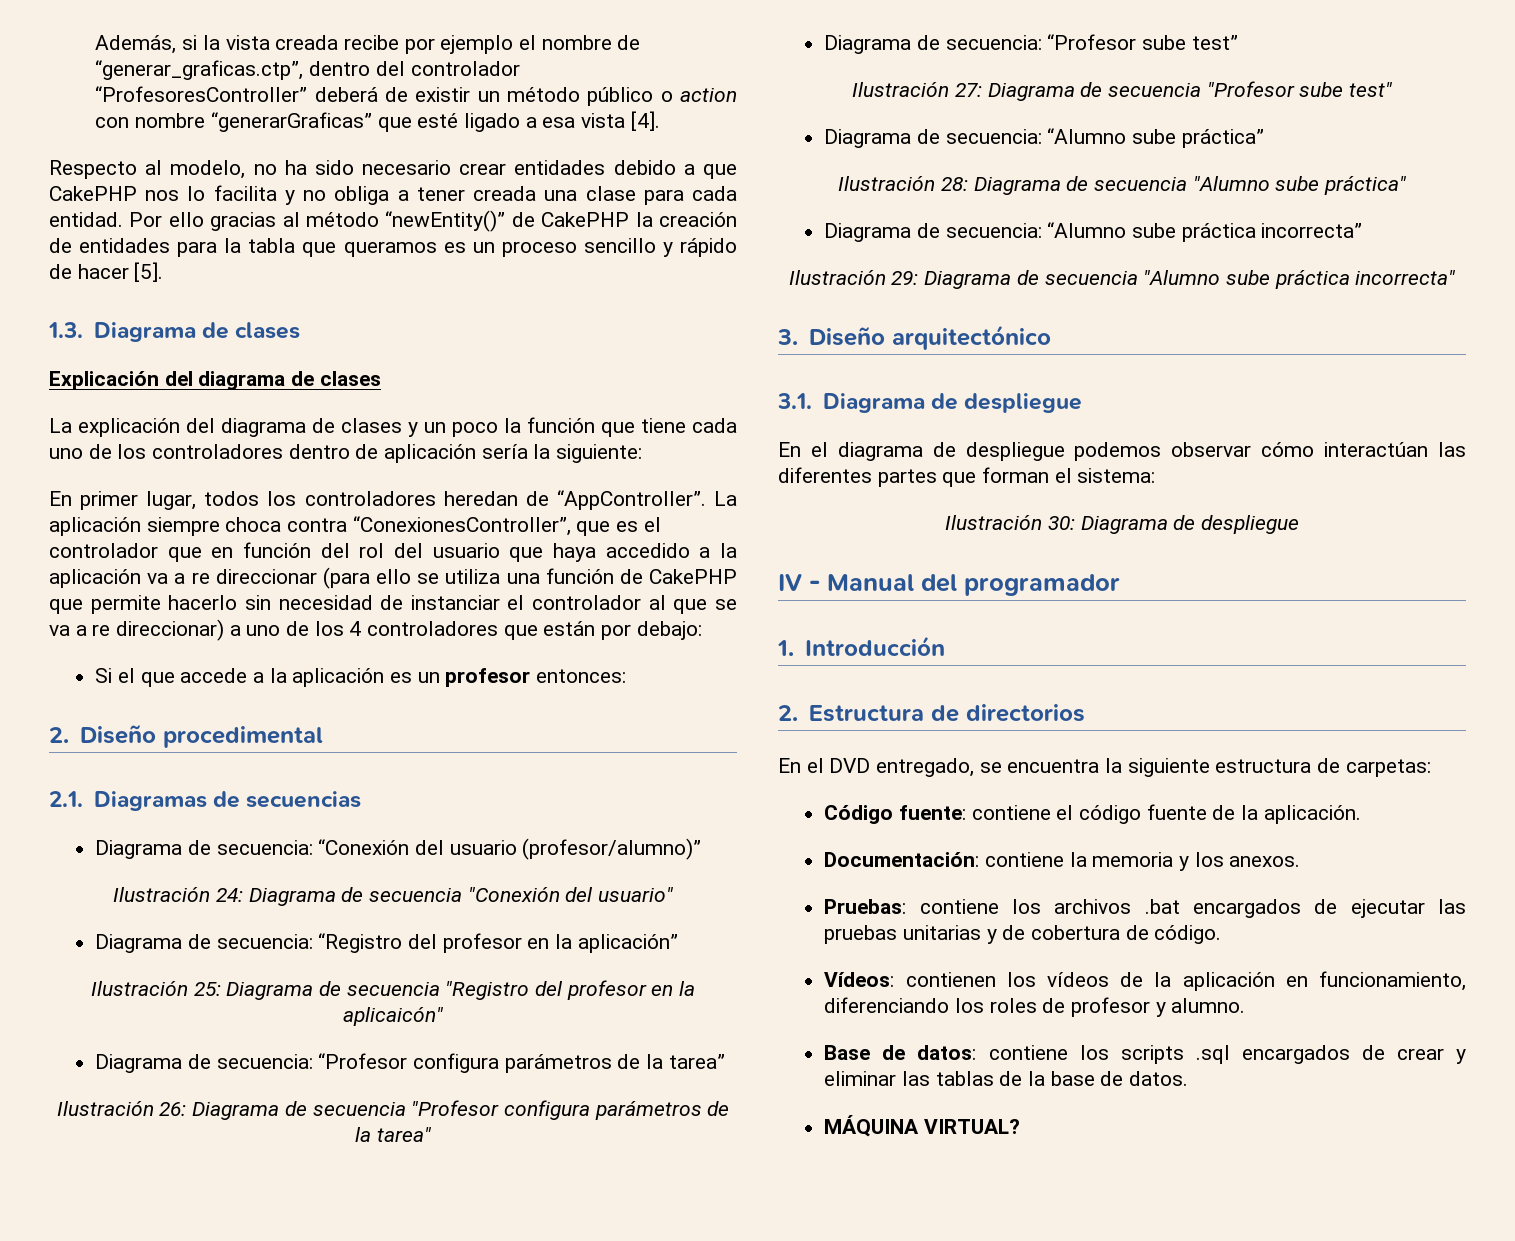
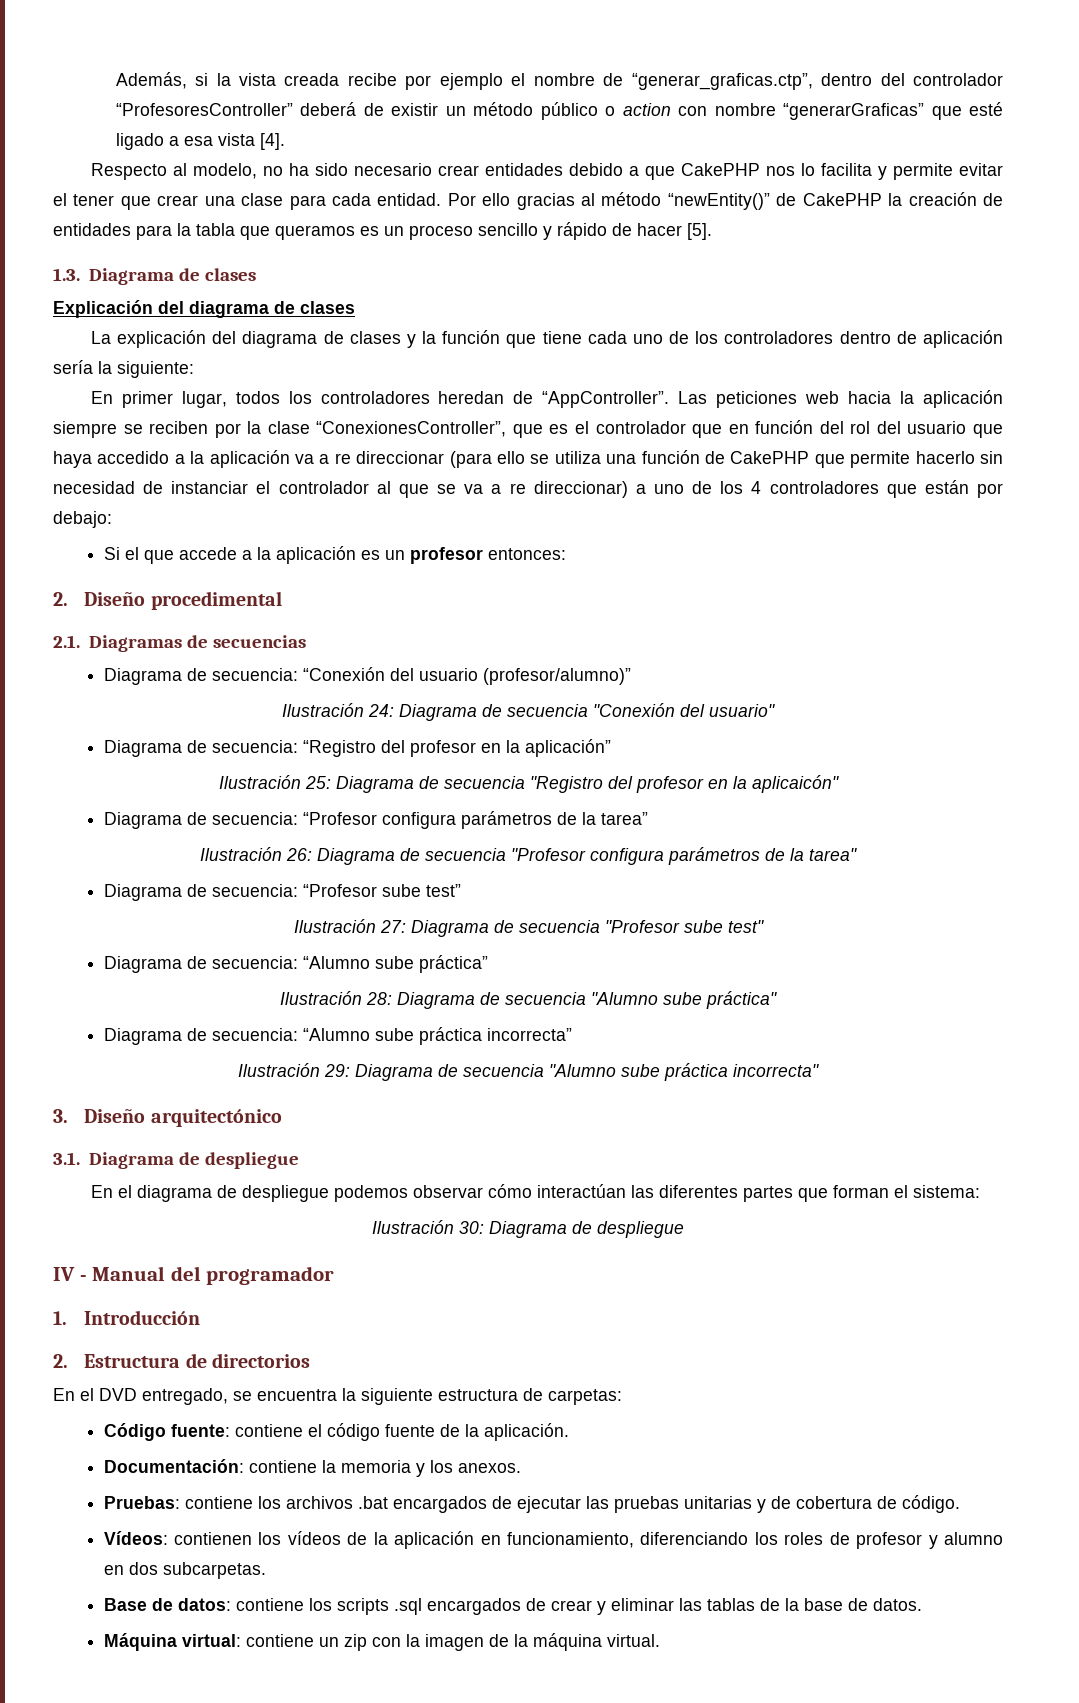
- Respecto al modelo, no ha sido necesario crear entidades debido a que CakePHP nos lo facilita y no obliga a tener creada una clase para cada entidad.
+ Respecto al modelo, no ha sido necesario crear entidades debido a que CakePHP nos lo facilita y permite evitar el tener que crear una clase para cada entidad.
- La explicación del diagrama de clases y un poco la función que tiene cada uno de los controladores dentro de aplicación sería la siguiente:
+ La explicación del diagrama de clases y la función que tiene cada uno de los controladores dentro de aplicación sería la siguiente:
- La aplicación siempre choca contra “ConexionesController”, que es el controlador que en función del rol del usuario que haya accedido a la aplicación va a re direccionar (para ello se utiliza una función de CakePHP que permite hacerlo sin necesidad de instanciar el controlador al que se va a re direccionar) a uno de los 4 controladores que están por debajo:
+ Las peticiones web hacia la aplicación siempre se reciben por la clase “ConexionesController”, que es el controlador que en función del rol del usuario que haya accedido a la aplicación va a re direccionar (para ello se utiliza una función de CakePHP que permite hacerlo sin necesidad de instanciar el controlador al que se va a re direccionar) a uno de los 4 controladores que están por debajo:
- Vídeos: contienen los vídeos de la aplicación en funcionamiento, diferenciando los roles de profesor y alumno.
+ Vídeos: contienen los vídeos de la aplicación en funcionamiento, diferenciando los roles de profesor y alumno en dos subcarpetas.
- MÁQUINA VIRTUAL?
+ Máquina virtual: contiene un zip con la imagen de la máquina virtual.

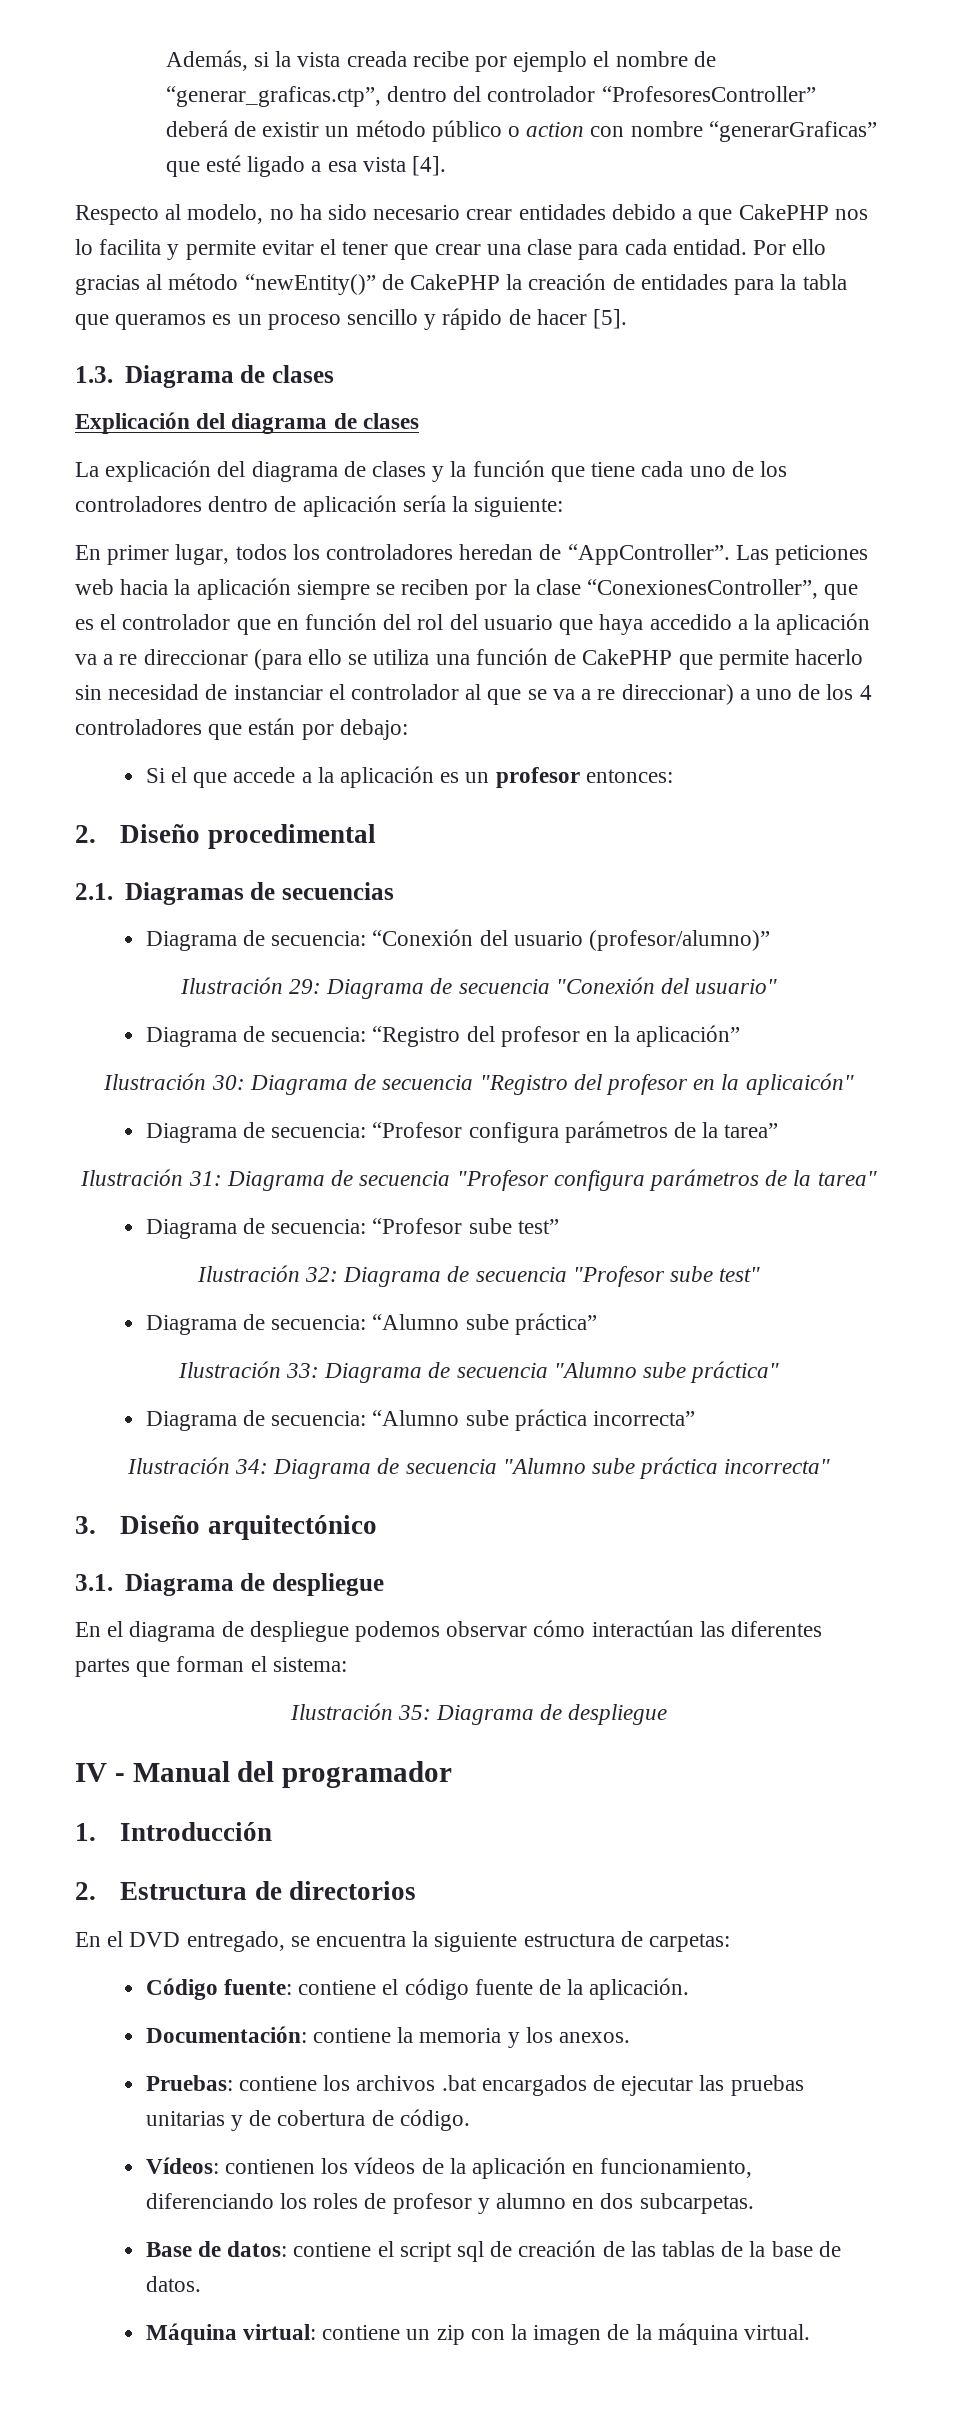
- Ilustración 24: Diagrama de secuencia "Conexión del usuario"
+ Ilustración 29: Diagrama de secuencia "Conexión del usuario"
- Ilustración 25: Diagrama de secuencia "Registro del profesor en la aplicaicón"
+ Ilustración 30: Diagrama de secuencia "Registro del profesor en la aplicaicón"
- Ilustración 26: Diagrama de secuencia "Profesor configura parámetros de la tarea"
+ Ilustración 31: Diagrama de secuencia "Profesor configura parámetros de la tarea"
- Ilustración 27: Diagrama de secuencia "Profesor sube test"
+ Ilustración 32: Diagrama de secuencia "Profesor sube test"
- Ilustración 28: Diagrama de secuencia "Alumno sube práctica"
+ Ilustración 33: Diagrama de secuencia "Alumno sube práctica"
- Ilustración 29: Diagrama de secuencia "Alumno sube práctica incorrecta"
+ Ilustración 34: Diagrama de secuencia "Alumno sube práctica incorrecta"
- Ilustración 30: Diagrama de despliegue
+ Ilustración 35: Diagrama de despliegue
- Base de datos: contiene los scripts .sql encargados de crear y eliminar las tablas de la base de datos.
+ Base de datos: contiene el script sql de creación de las tablas de la base de datos.

